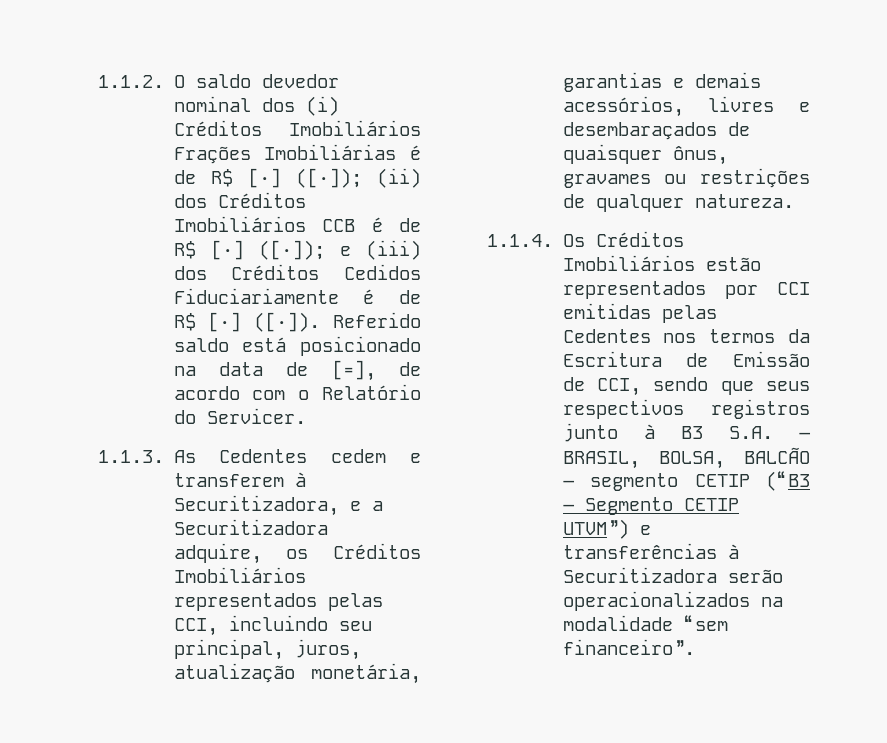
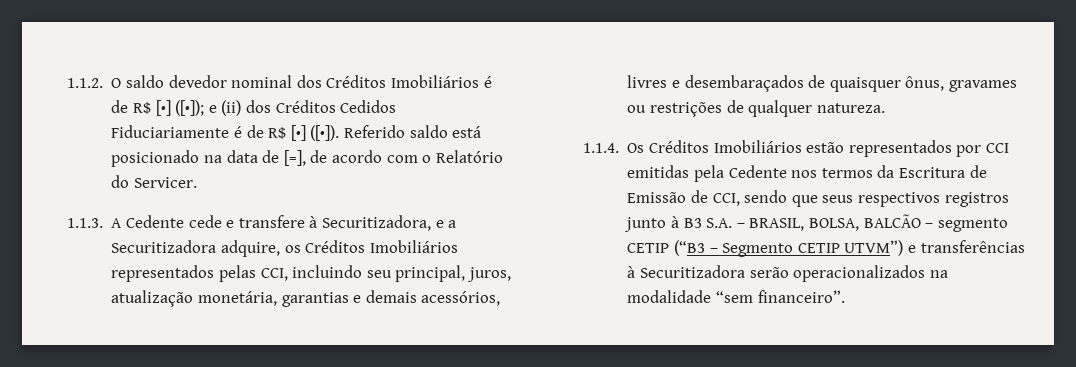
- 1.1.2. O saldo devedor nominal dos (i) Créditos Imobiliários Frações Imobiliárias é de R$ [•] ([•]); (ii) dos Créditos Imobiliários CCB é de R$ [•] ([•]); e (iii) dos Créditos Cedidos Fiduciariamente é de R$ [•] ([•]).
+ 1.1.2. O saldo devedor nominal dos Créditos Imobiliários é de R$ [•] ([•]); e (ii) dos Créditos Cedidos Fiduciariamente é de R$ [•] ([•]).
- 1.1.3. As Cedentes cedem e transferem à Securitizadora, e a Securitizadora adquire, os Créditos Imobiliários representados pelas CCI, incluindo seu principal, juros, atualização monetária, garantias e demais acessórios, livres e desembaraçados de quaisquer ônus, gravames ou restrições de qualquer natureza.
+ 1.1.3. A Cedente cede e transfere à Securitizadora, e a Securitizadora adquire, os Créditos Imobiliários representados pelas CCI, incluindo seu principal, juros, atualização monetária, garantias e demais acessórios, livres e desembaraçados de quaisquer ônus, gravames ou restrições de qualquer natureza.
- 1.1.4. Os Créditos Imobiliários estão representados por CCI emitidas pelas Cedentes nos termos da Escritura de Emissão de CCI, sendo que seus respectivos registros junto à B3 S.A. – BRASIL, BOLSA, BALCÃO – segmento CETIP (“B3 – Segmento CETIP UTVM”) e transferências à Securitizadora serão operacionalizados na modalidade “sem financeiro”.
+ 1.1.4. Os Créditos Imobiliários estão representados por CCI emitidas pela Cedente nos termos da Escritura de Emissão de CCI, sendo que seus respectivos registros junto à B3 S.A. – BRASIL, BOLSA, BALCÃO – segmento CETIP (“B3 – Segmento CETIP UTVM”) e transferências à Securitizadora serão operacionalizados na modalidade “sem financeiro”.

